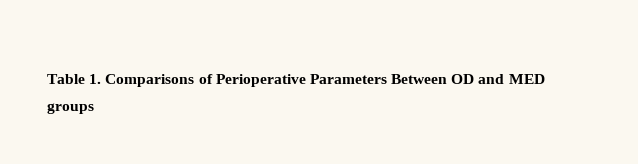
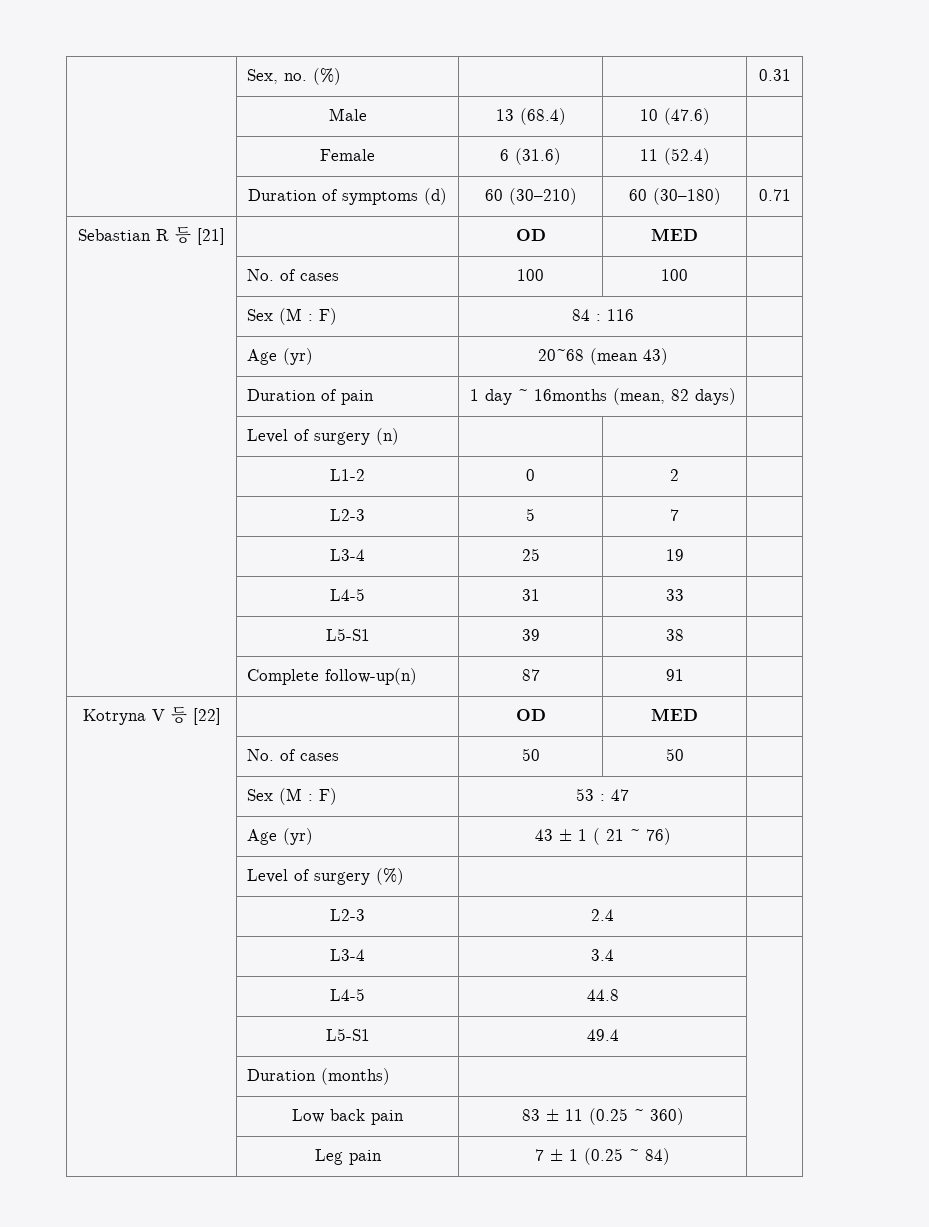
- Table 1. Comparisons of Perioperative Parameters Between OD and MED groups
+ | Sex, no. (%) | | | 0.31
+ | Male | 13 (68.4) | 10 (47.6) |
+ | Female | 6 (31.6) | 11 (52.4) |
+ | Duration of symptoms (d) | 60 (30–210) | 60 (30–180) | 0.71
+ Sebastian R 등 [21] | | OD | MED |
+ | No. of cases | 100 | 100 |
+ | Sex (M : F) | 84 : 116 |
+ | Age (yr) | 20~68 (mean 43) |
+ | Duration of pain | 1 day ~ 16months (mean, 82 days) |
+ | Level of surgery (n) | | |
+ | L1-2 | 0 | 2 |
+ | L2-3 | 5 | 7 |
+ | L3-4 | 25 | 19 |
+ | L4-5 | 31 | 33 |
+ | L5-S1 | 39 | 38 |
+ | Complete follow-up(n) | 87 | 91 |
+ Kotryna V 등 [22] | | OD | MED |
+ | No. of cases | 50 | 50 |
+ | Sex (M : F) | 53 : 47 |
+ | Age (yr) | 43 ± 1 ( 21 ~ 76) |
+ | Level of surgery (%) | |
+ | L2-3 | 2.4 |
+ | L3-4 | 3.4 |
+ | L4-5 | 44.8 |
+ | L5-S1 | 49.4 |
+ | Duration (months) | |
+ | Low back pain | 83 ± 11 (0.25 ~ 360) |
+ | Leg pain | 7 ± 1 (0.25 ~ 84) |

